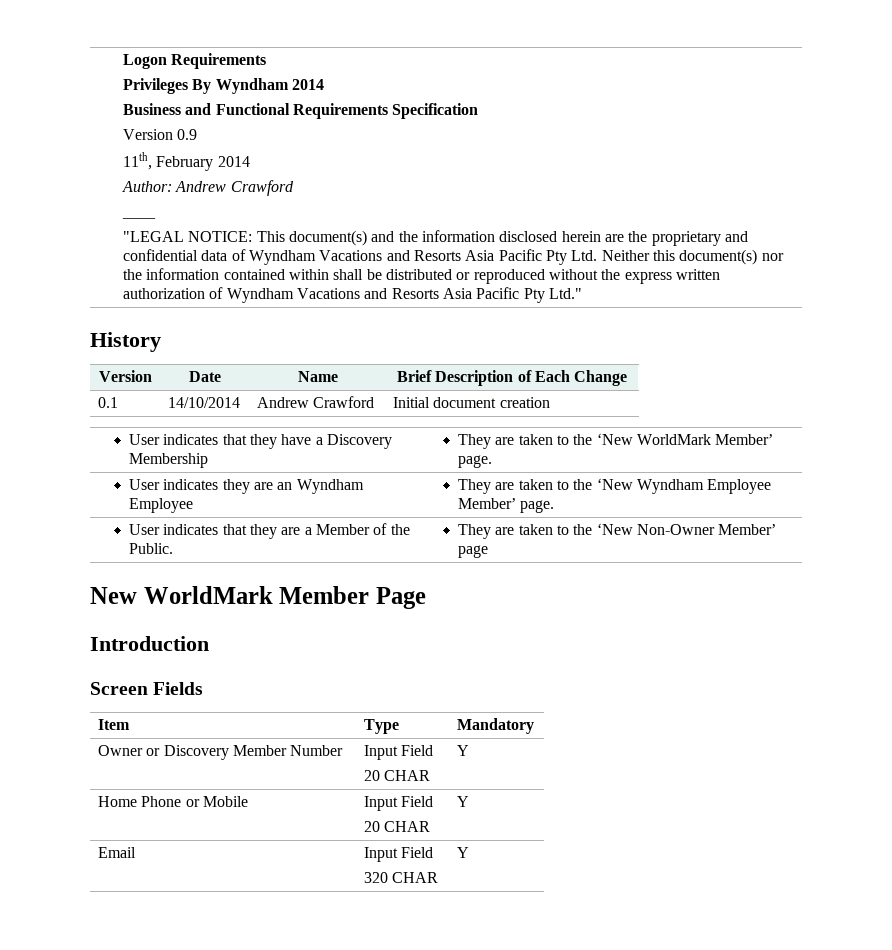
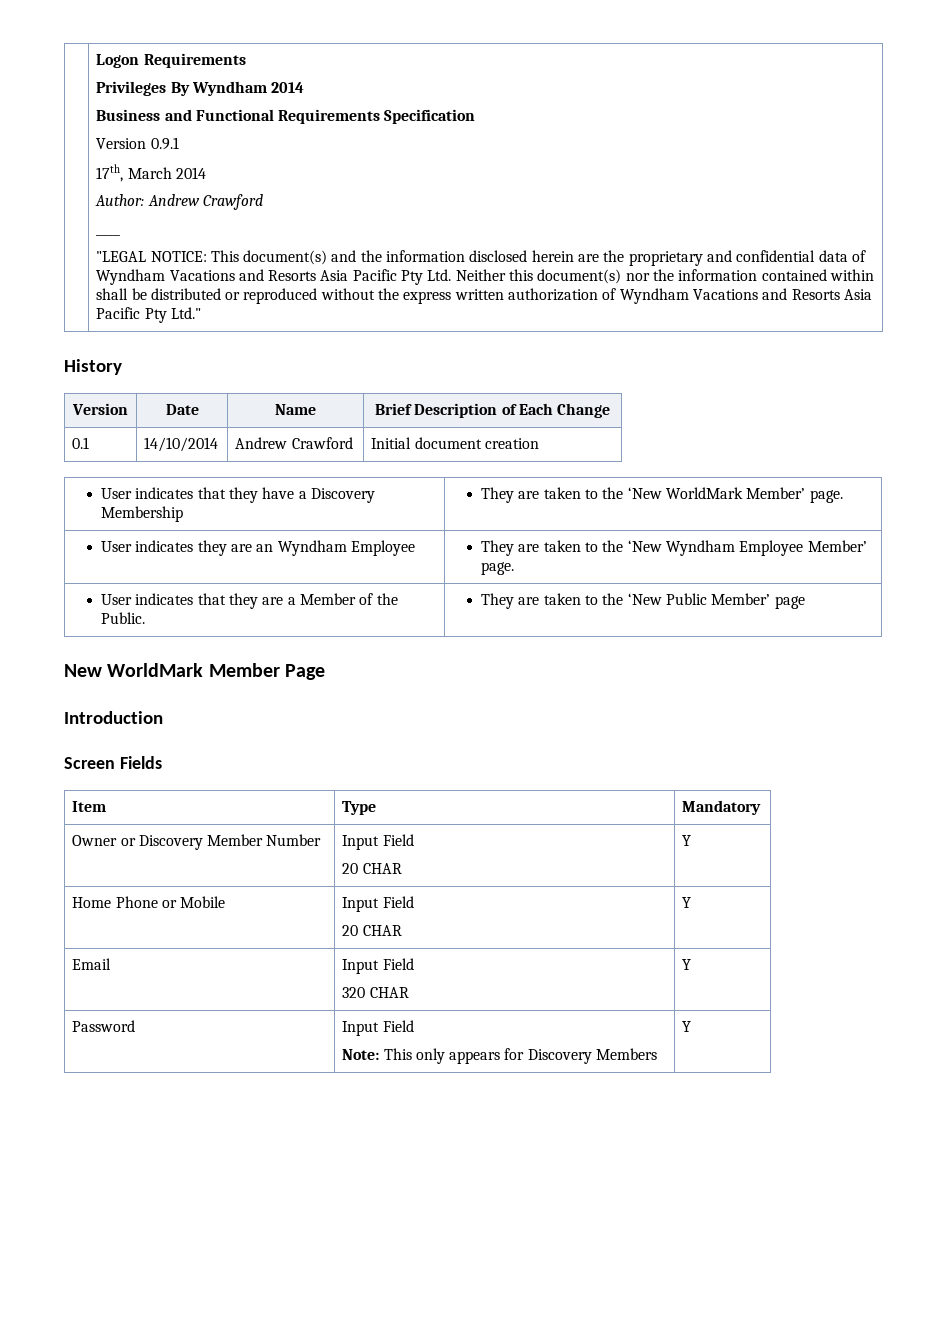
- Version 0.9
- 11th, February 2014
+ Version 0.9.1
+ 17th, March 2014
- User indicates that they are a Member of the Public. | They are taken to the ‘New Non-Owner Member’ page
+ User indicates that they are a Member of the Public. | They are taken to the ‘New Public Member’ page
+ Password | Input Field
+ Note: This only appears for Discovery Members | Y

